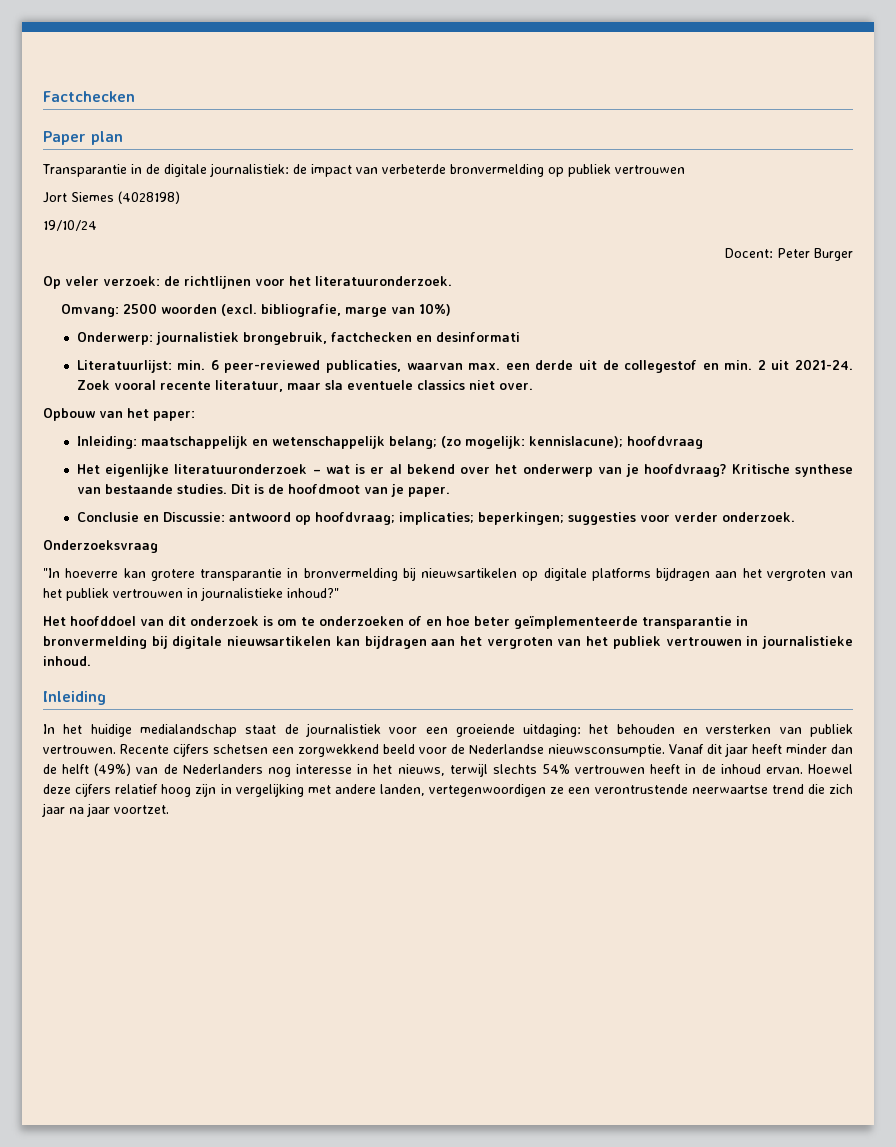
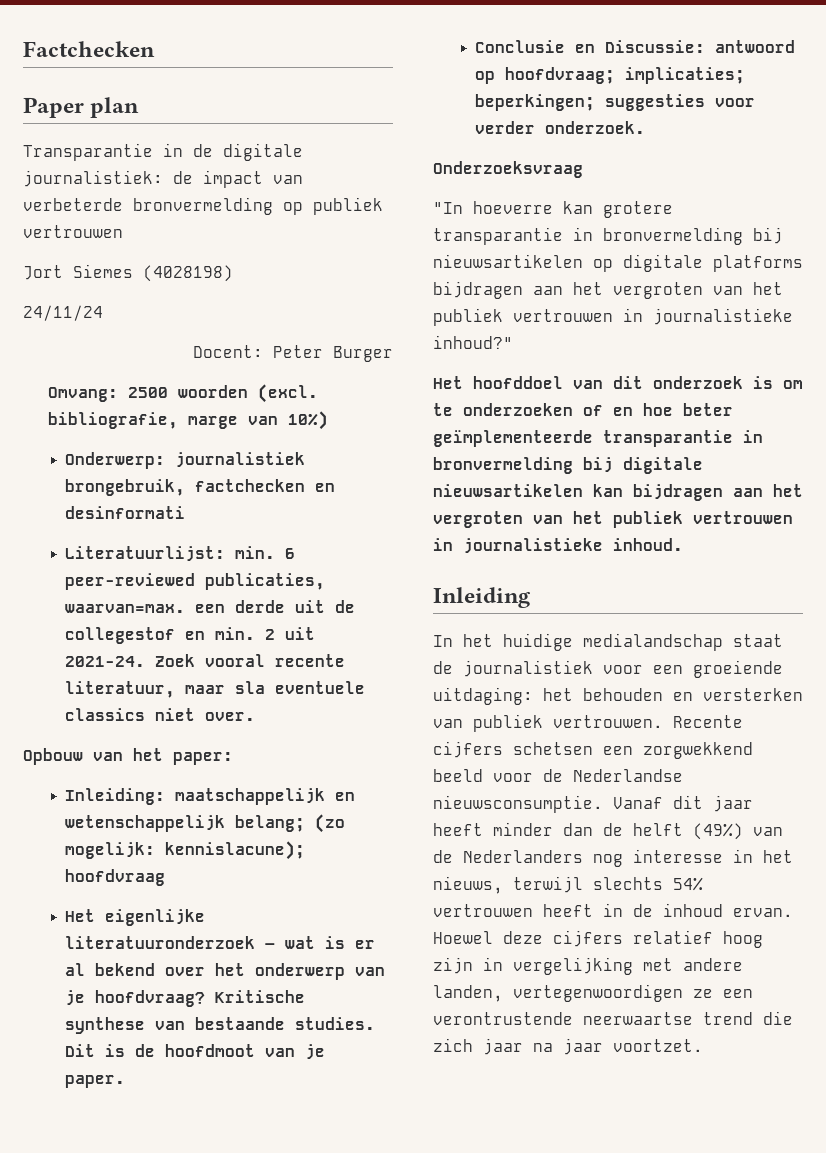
- 19/10/24
+ 24/11/24
- Op veler verzoek: de richtlijnen voor het literatuuronderzoek.
- Literatuurlijst: min. 6 peer-reviewed publicaties, waarvan max. een derde uit de collegestof en min. 2 uit 2021-24.
+ Literatuurlijst: min. 6 peer-reviewed publicaties, waarvan=max. een derde uit de collegestof en min. 2 uit 2021-24.

